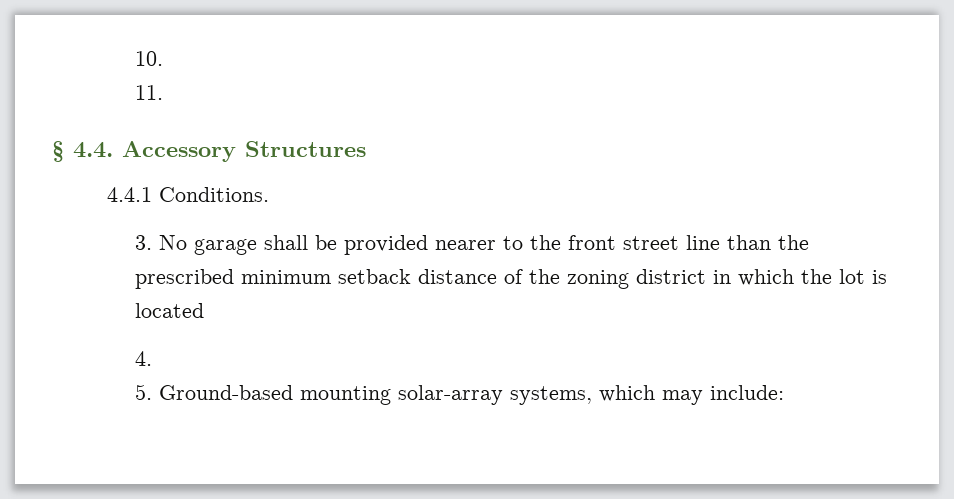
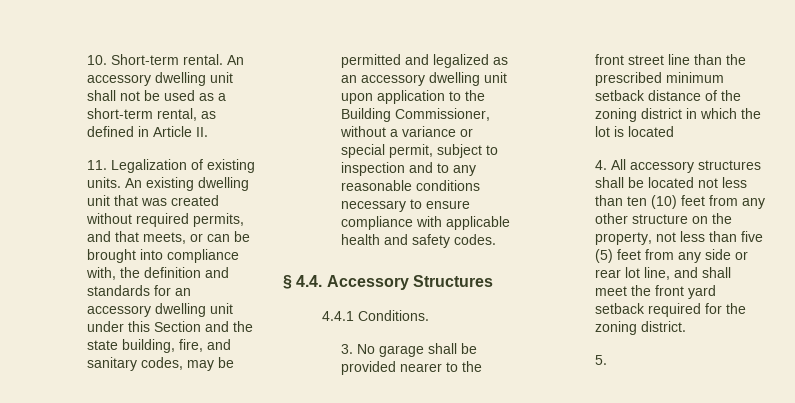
- 10.
- 11.
+ 10. Short-term rental. An accessory dwelling unit shall not be used as a short-term rental, as defined in Article II.
+ 11. Legalization of existing units. An existing dwelling unit that was created without required permits, and that meets, or can be brought into compliance with, the definition and standards for an accessory dwelling unit under this Section and the state building, fire, and sanitary codes, may be permitted and legalized as an accessory dwelling unit upon application to the Building Commissioner, without a variance or special permit, subject to inspection and to any reasonable conditions necessary to ensure compliance with applicable health and safety codes.
- 4.
- 5. Ground-based mounting solar-array systems, which may include:
+ 4. All accessory structures shall be located not less than ten (10) feet from any other structure on the property, not less than five (5) feet from any side or rear lot line, and shall meet the front yard setback required for the zoning district.
+ 5.

